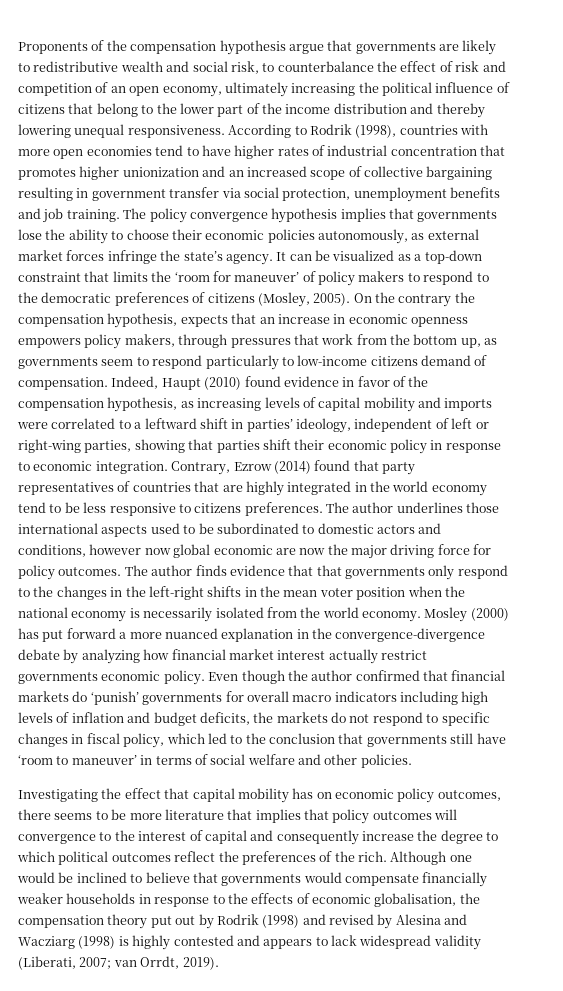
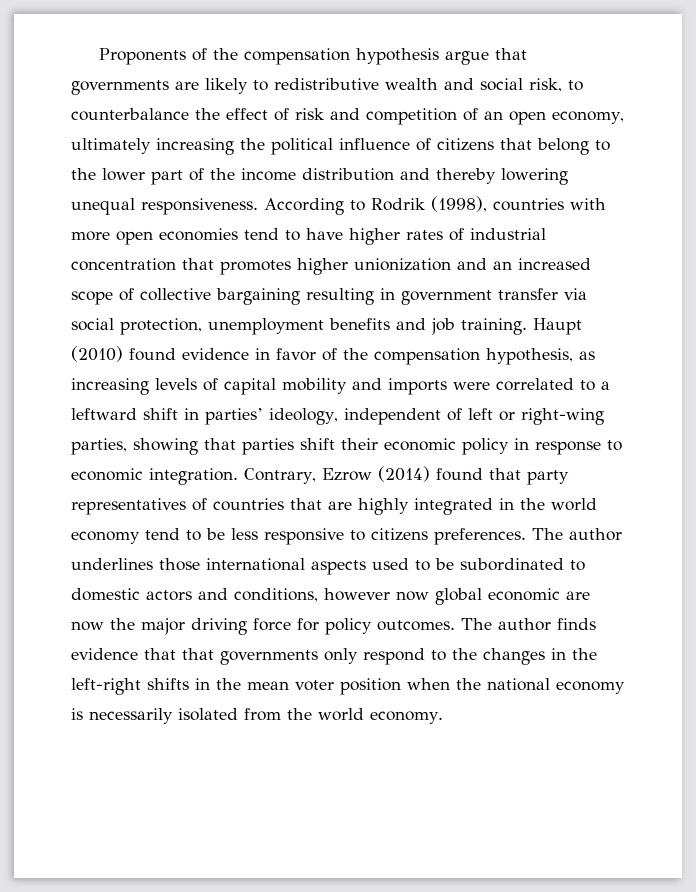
- The policy convergence hypothesis implies that governments lose the ability to choose their economic policies autonomously, as external market forces infringe the state’s agency. It can be visualized as a top-down constraint that limits the ‘room for maneuver’ of policy makers to respond to the democratic preferences of citizens (Mosley, 2005). On the contrary the compensation hypothesis, expects that an increase in economic openness empowers policy makers, through pressures that work from the bottom up, as governments seem to respond particularly to low-income citizens demand of compensation. Indeed, Haupt (2010) found evidence in favor of the compensation hypothesis, as increasing levels of capital mobility and imports were correlated to a leftward shift in parties’ ideology, independent of left or right-wing parties, showing that parties shift their economic policy in response to economic integration.
+ Haupt (2010) found evidence in favor of the compensation hypothesis, as increasing levels of capital mobility and imports were correlated to a leftward shift in parties’ ideology, independent of left or right-wing parties, showing that parties shift their economic policy in response to economic integration.
- Mosley (2000) has put forward a more nuanced explanation in the convergence-divergence debate by analyzing how financial market interest actually restrict governments economic policy. Even though the author confirmed that financial markets do ‘punish’ governments for overall macro indicators including high levels of inflation and budget deficits, the markets do not respond to specific changes in fiscal policy, which led to the conclusion that governments still have ‘room to maneuver’ in terms of social welfare and other policies.
- Investigating the effect that capital mobility has on economic policy outcomes, there seems to be more literature that implies that policy outcomes will convergence to the interest of capital and consequently increase the degree to which political outcomes reflect the preferences of the rich. Although one would be inclined to believe that governments would compensate financially weaker households in response to the effects of economic globalisation, the compensation theory put out by Rodrik (1998) and revised by Alesina and Wacziarg (1998) is highly contested and appears to lack widespread validity (Liberati, 2007; van Orrdt, 2019).

